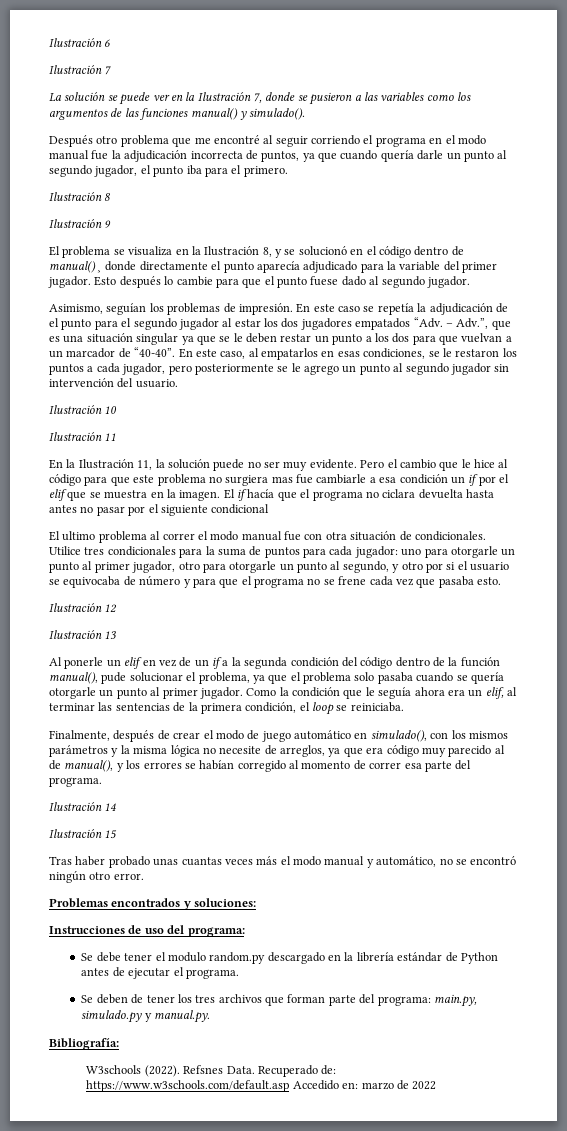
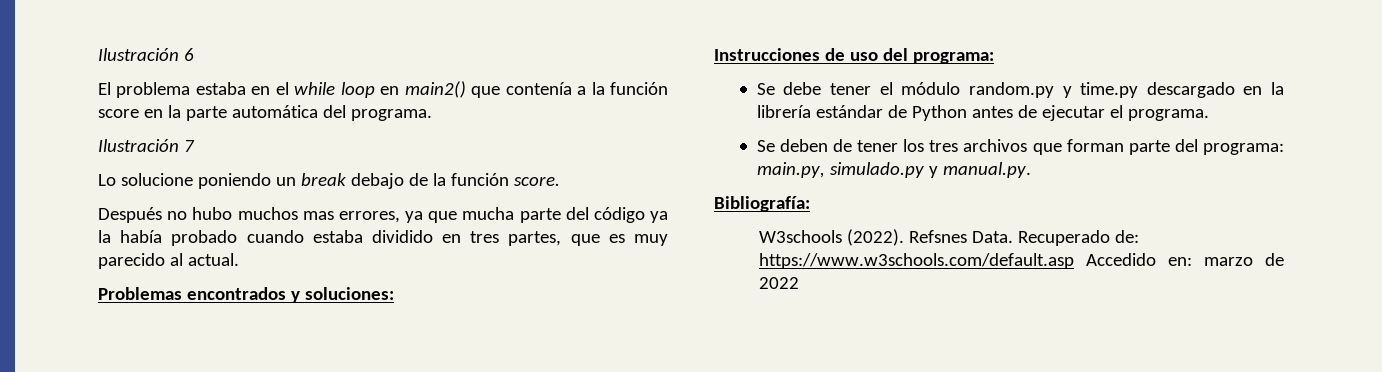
+ El problema estaba en el while loop en main2() que contenía a la función score en la parte automática del programa.
  Ilustración 7
- La solución se puede ver en la Ilustración 7, donde se pusieron a las variables como los argumentos de las funciones manual() y simulado().
- Después otro problema que me encontré al seguir corriendo el programa en el modo manual fue la adjudicación incorrecta de puntos, ya que cuando quería darle un punto al segundo jugador, el punto iba para el primero.
- Ilustración 8
- Ilustración 9
- El problema se visualiza en la Ilustración 8, y se solucionó en el código dentro de manual()¸ donde directamente el punto aparecía adjudicado para la variable del primer jugador. Esto después lo cambie para que el punto fuese dado al segundo jugador.
- Asimismo, seguían los problemas de impresión. En este caso se repetía la adjudicación de el punto para el segundo jugador al estar los dos jugadores empatados “Adv. – Adv.”, que es una situación singular ya que se le deben restar un punto a los dos para que vuelvan a un marcador de “40-40”. En este caso, al empatarlos en esas condiciones, se le restaron los puntos a cada jugador, pero posteriormente se le agrego un punto al segundo jugador sin intervención del usuario.
- Ilustración 10
- Ilustración 11
- En la Ilustración 11, la solución puede no ser muy evidente. Pero el cambio que le hice al código para que este problema no surgiera mas fue cambiarle a esa condición un if por el elif que se muestra en la imagen. El if hacía que el programa no ciclara devuelta hasta antes no pasar por el siguiente condicional
- El ultimo problema al correr el modo manual fue con otra situación de condicionales. Utilice tres condicionales para la suma de puntos para cada jugador: uno para otorgarle un punto al primer jugador, otro para otorgarle un punto al segundo, y otro por si el usuario se equivocaba de número y para que el programa no se frene cada vez que pasaba esto.
- Ilustración 12
- Ilustración 13
- Al ponerle un elif en vez de un if a la segunda condición del código dentro de la función manual(), pude solucionar el problema, ya que el problema solo pasaba cuando se quería otorgarle un punto al primer jugador. Como la condición que le seguía ahora era un elif, al terminar las sentencias de la primera condición, el loop se reiniciaba.
- Finalmente, después de crear el modo de juego automático en simulado(), con los mismos parámetros y la misma lógica no necesite de arreglos, ya que era código muy parecido al de manual(), y los errores se habían corregido al momento de correr esa parte del programa.
- Ilustración 14
- Ilustración 15
- Tras haber probado unas cuantas veces más el modo manual y automático, no se encontró ningún otro error.
+ Lo solucione poniendo un break debajo de la función score.
+ Después no hubo muchos mas errores, ya que mucha parte del código ya la había probado cuando estaba dividido en tres partes, que es muy parecido al actual.
- Se debe tener el modulo random.py descargado en la librería estándar de Python antes de ejecutar el programa.
+ Se debe tener el módulo random.py y time.py descargado en la librería estándar de Python antes de ejecutar el programa.

